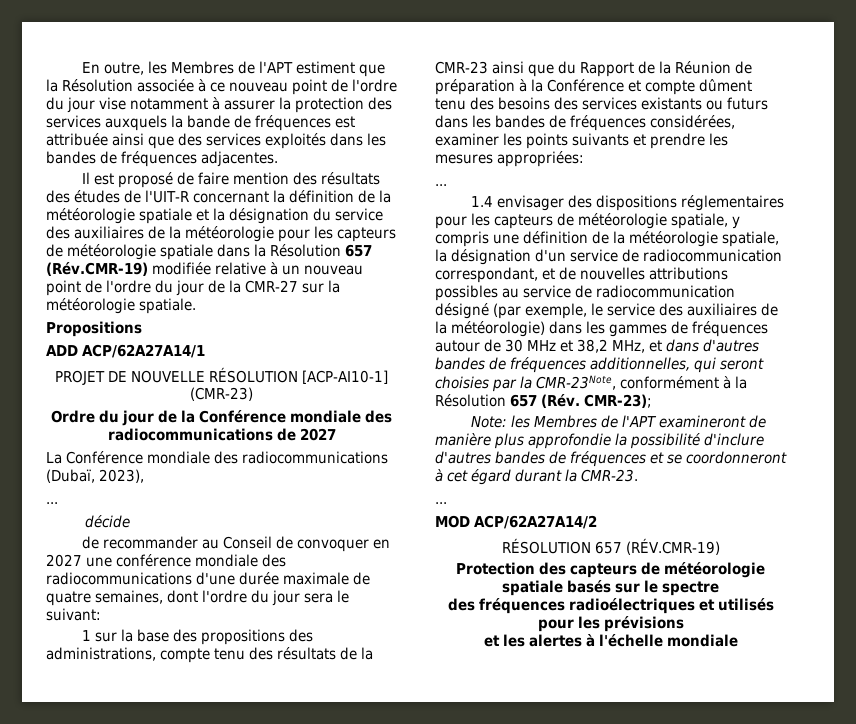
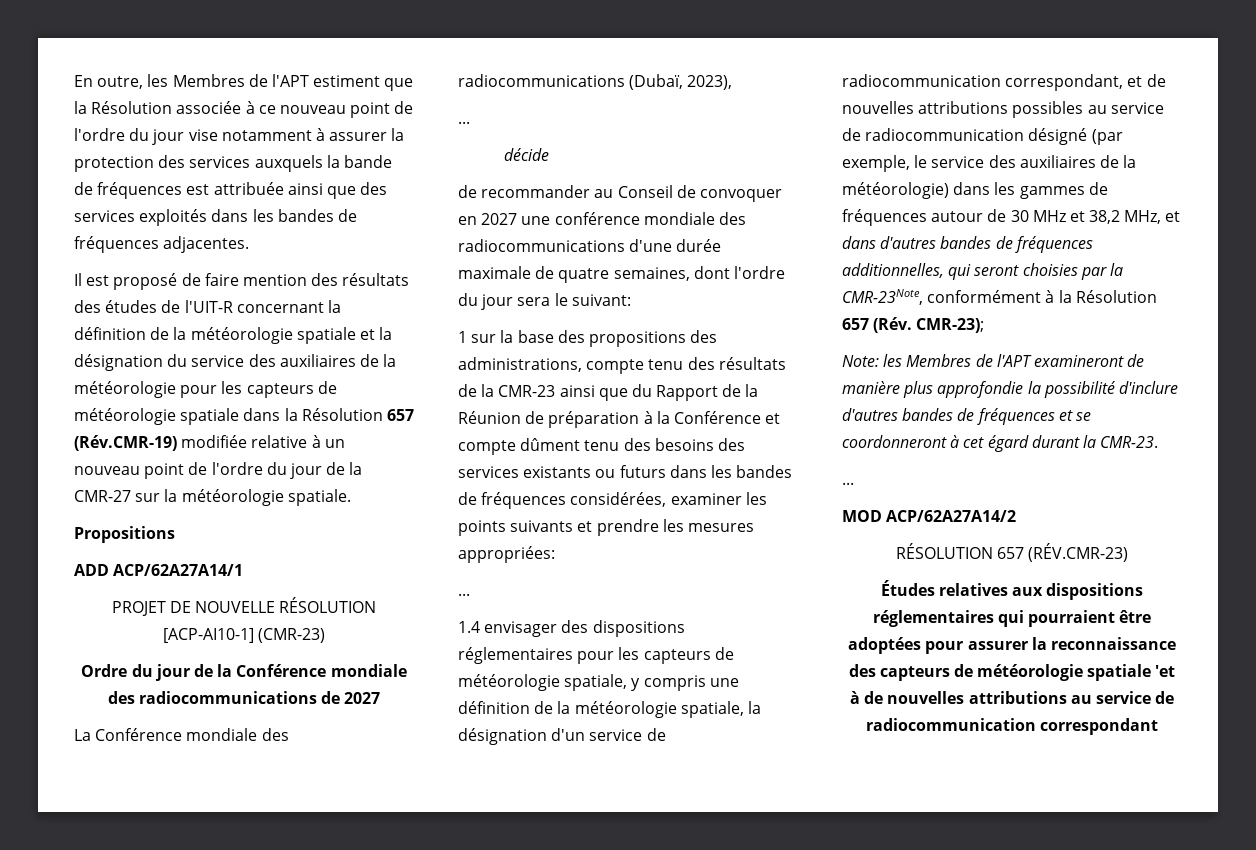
- RÉSOLUTION 657 (RÉV.CMR-19)
- Protection des capteurs de météorologie spatiale basés sur le spectre
- des fréquences radioélectriques et utilisés pour les prévisions
- et les alertes à l'échelle mondiale
+ RÉSOLUTION 657 (RÉV.CMR-23)
+ Études relatives aux dispositions réglementaires qui pourraient être adoptées pour assurer la reconnaissance des capteurs de météorologie spatiale 'et à de nouvelles attributions au service de radiocommunication correspondant

